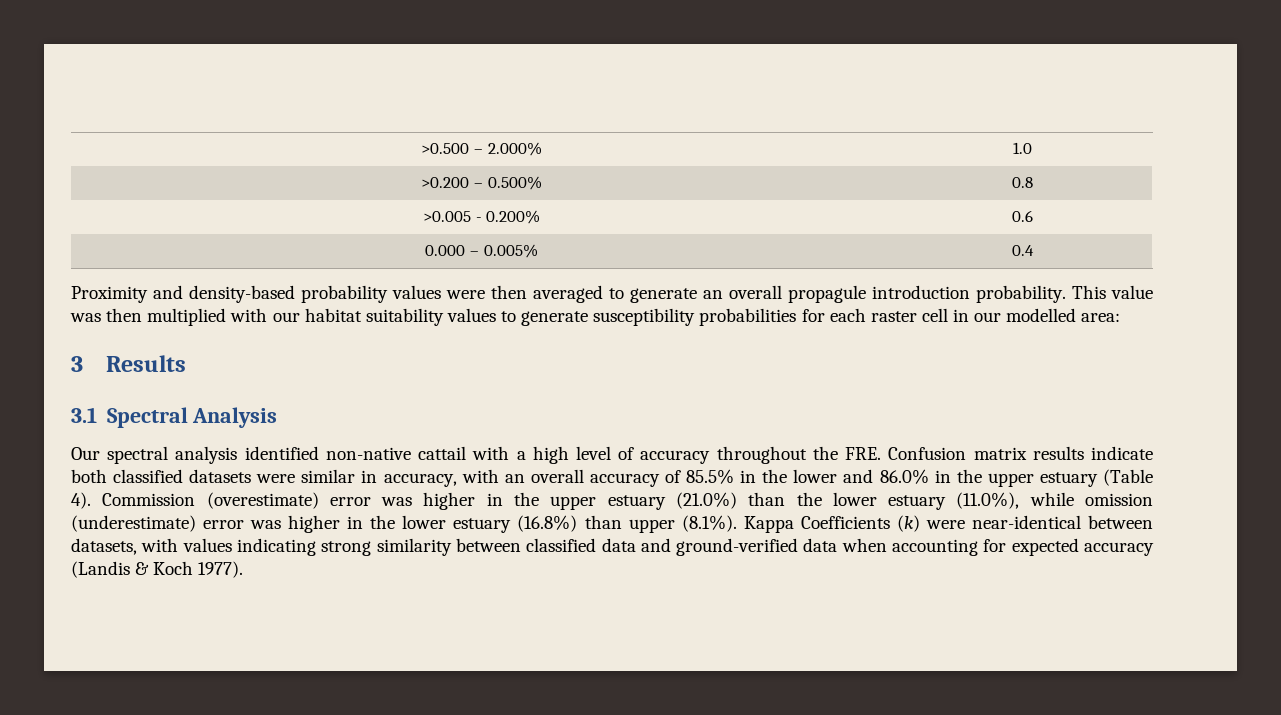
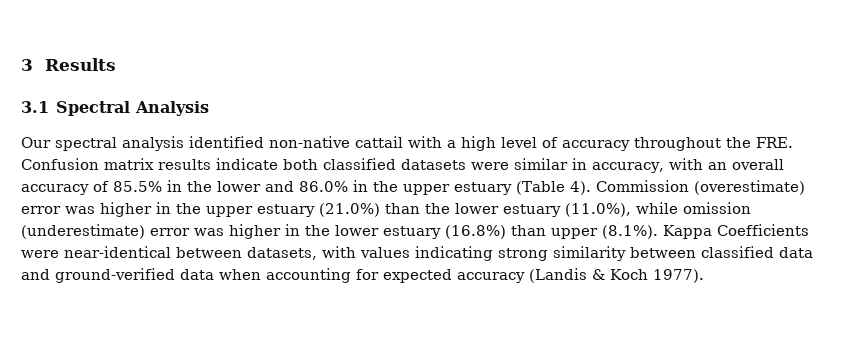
- >0.500 – 2.000% | 1.0
- >0.200 – 0.500% | 0.8
- >0.005 - 0.200% | 0.6
- 0.000 – 0.005% | 0.4
- Proximity and density-based probability values were then averaged to generate an overall propagule introduction probability. This value was then multiplied with our habitat suitability values to generate susceptibility probabilities for each raster cell in our modelled area:
- Commission (overestimate) error was higher in the upper estuary (21.0%) than the lower estuary (11.0%), while omission (underestimate) error was higher in the lower estuary (16.8%) than upper (8.1%). Kappa Coefficients (k) were near-identical between datasets, with values indicating strong similarity between classified data and ground-verified data when accounting for expected accuracy (Landis & Koch 1977).
+ Commission (overestimate) error was higher in the upper estuary (21.0%) than the lower estuary (11.0%), while omission (underestimate) error was higher in the lower estuary (16.8%) than upper (8.1%). Kappa Coefficients were near-identical between datasets, with values indicating strong similarity between classified data and ground-verified data when accounting for expected accuracy (Landis & Koch 1977).

